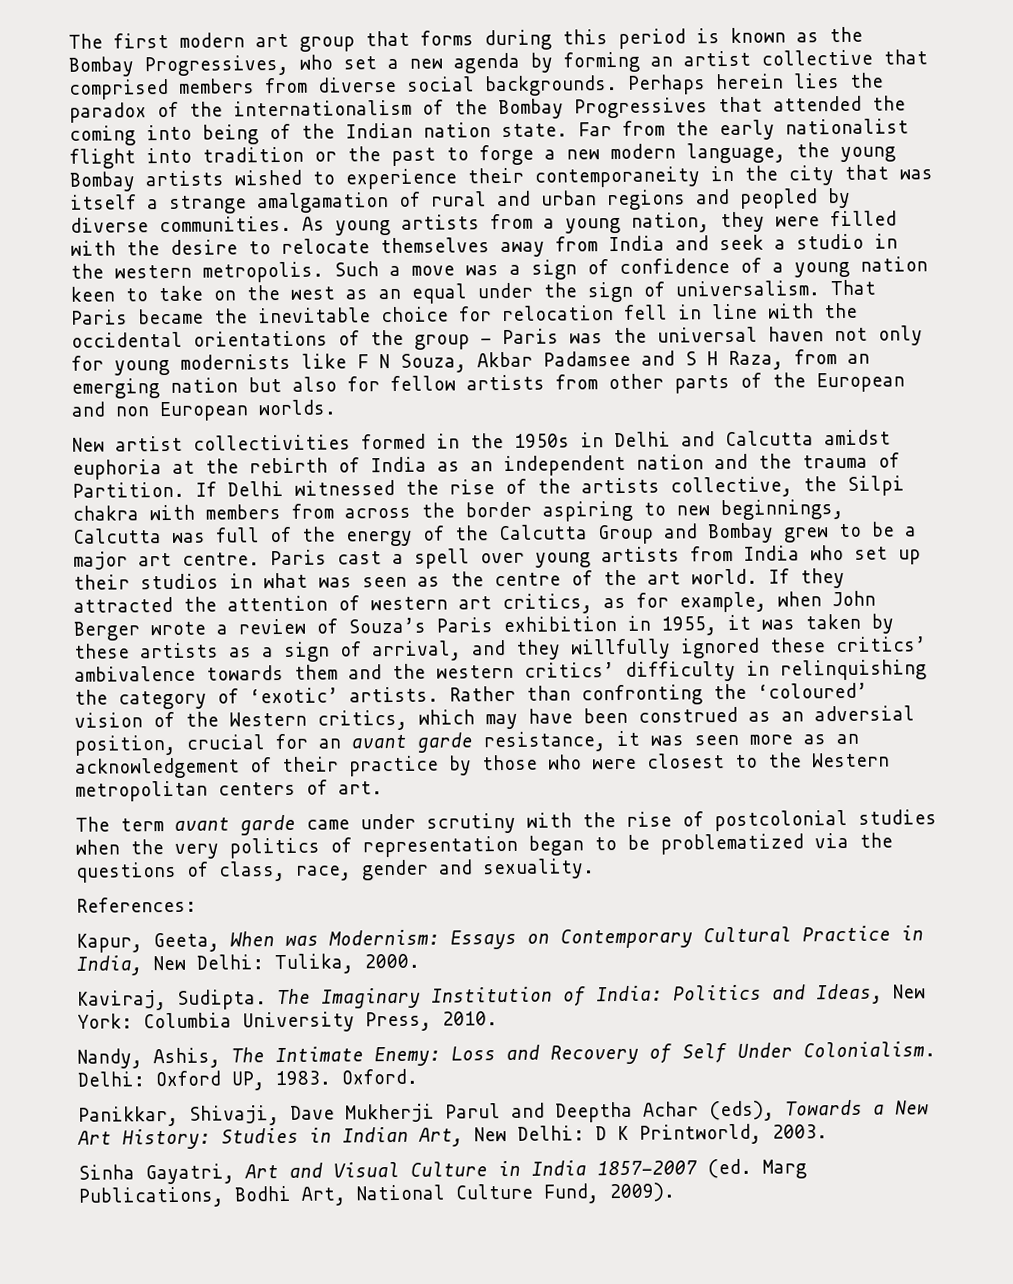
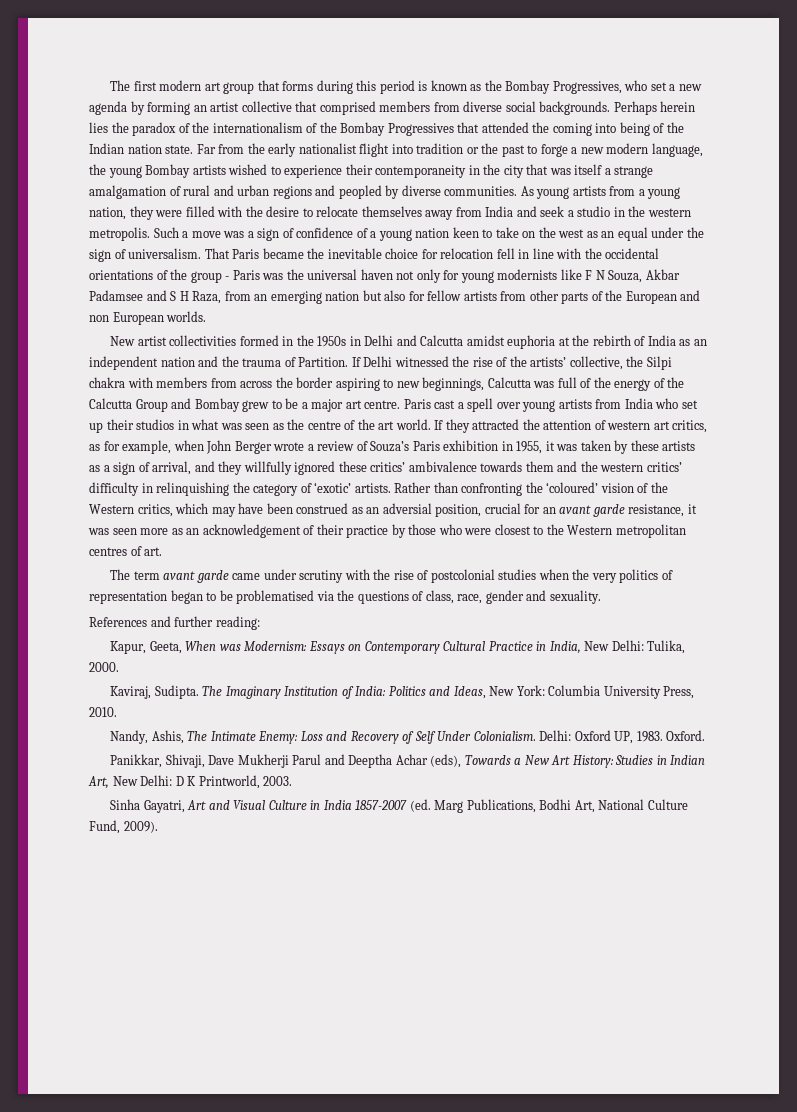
- If Delhi witnessed the rise of the artists collective, the Silpi chakra with members from across the border aspiring to new beginnings, Calcutta was full of the energy of the Calcutta Group and Bombay grew to be a major art centre.
+ If Delhi witnessed the rise of the artists’ collective, the Silpi chakra with members from across the border aspiring to new beginnings, Calcutta was full of the energy of the Calcutta Group and Bombay grew to be a major art centre.
- Rather than confronting the ‘coloured’ vision of the Western critics, which may have been construed as an adversial position, crucial for an avant garde resistance, it was seen more as an acknowledgement of their practice by those who were closest to the Western metropolitan centers of art.
+ Rather than confronting the ‘coloured’ vision of the Western critics, which may have been construed as an adversial position, crucial for an avant garde resistance, it was seen more as an acknowledgement of their practice by those who were closest to the Western metropolitan centres of art.
- The term avant garde came under scrutiny with the rise of postcolonial studies when the very politics of representation began to be problematized via the questions of class, race, gender and sexuality.
+ The term avant garde came under scrutiny with the rise of postcolonial studies when the very politics of representation began to be problematised via the questions of class, race, gender and sexuality.
- References:
+ References and further reading:

